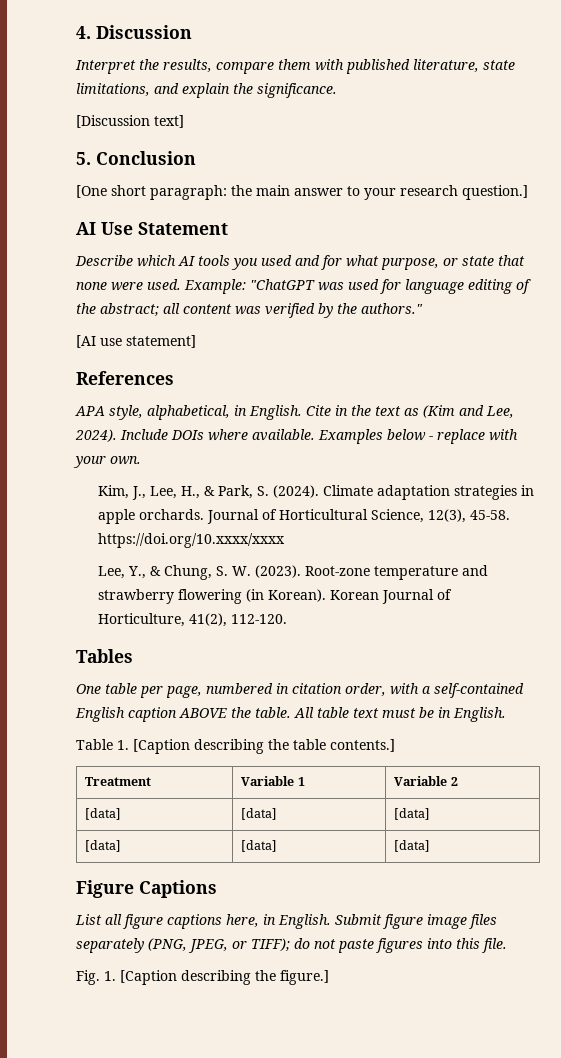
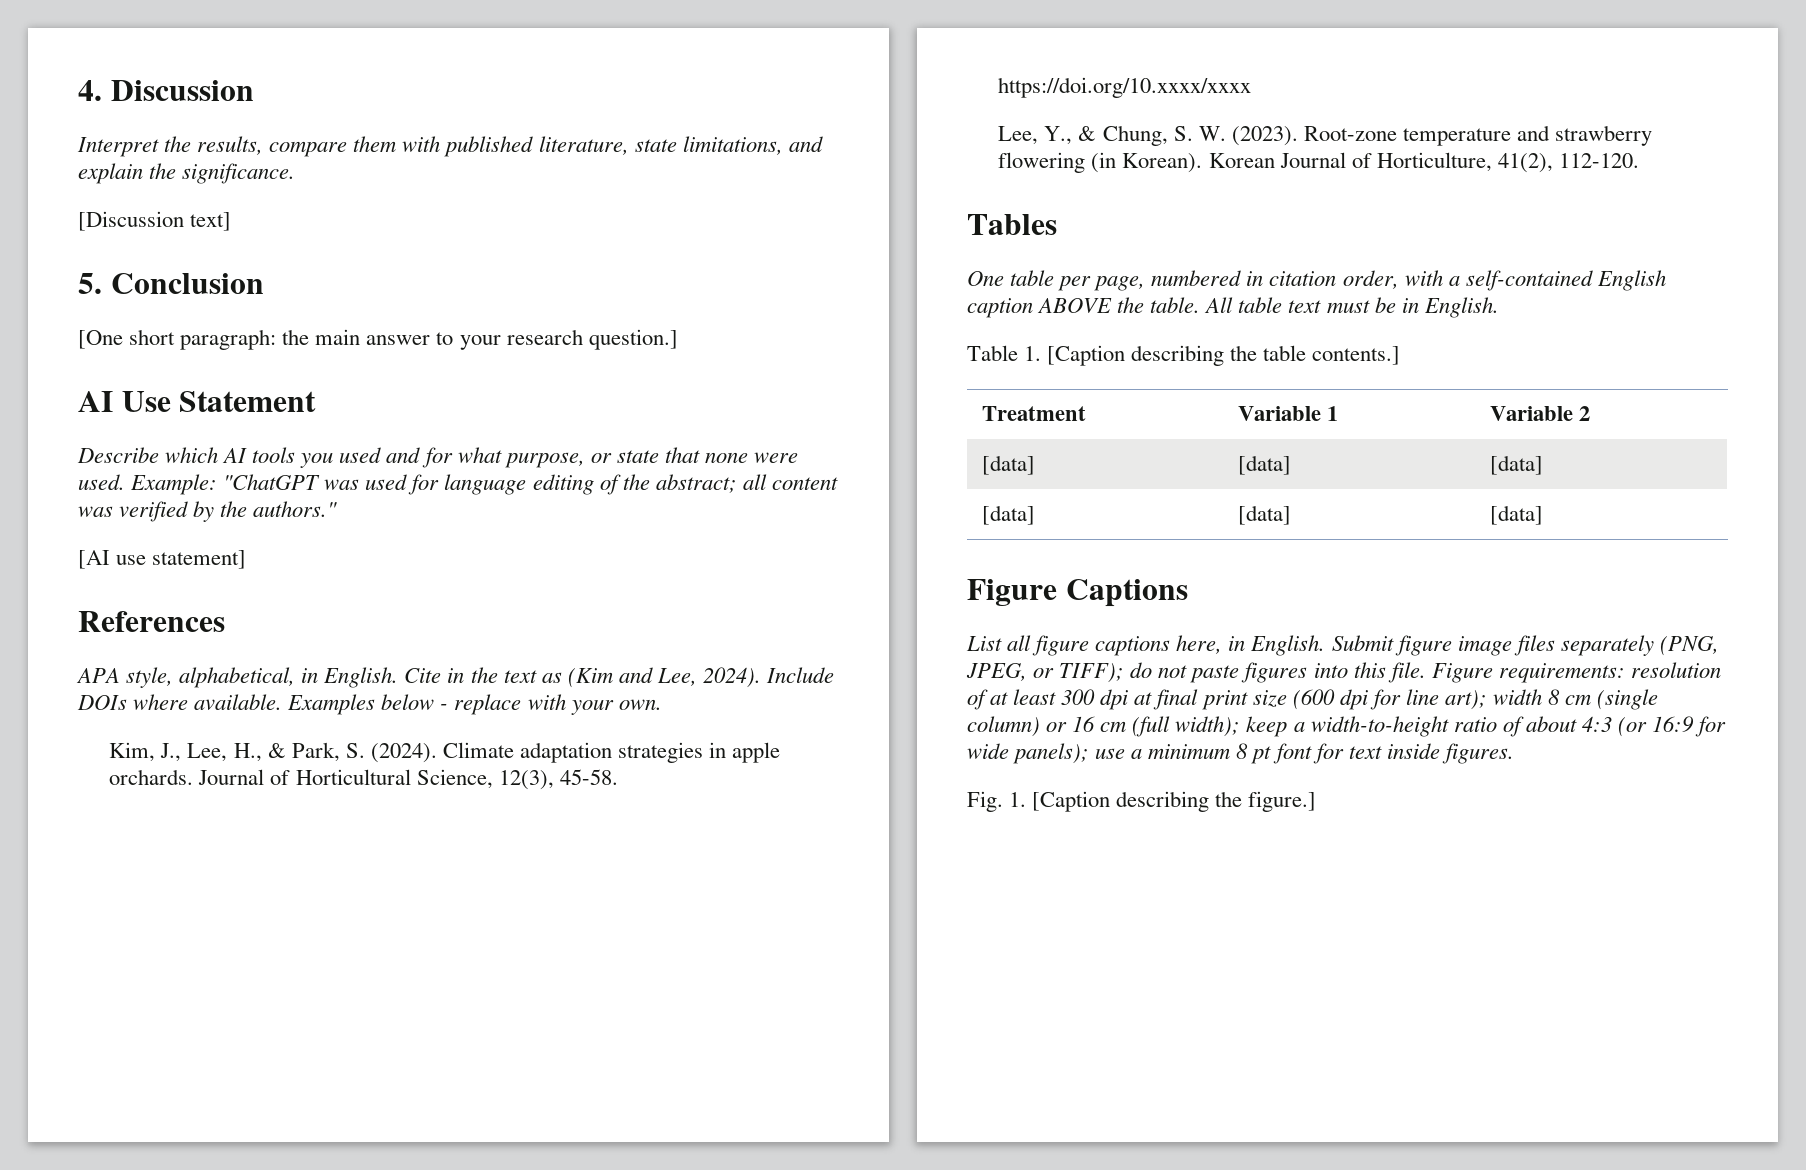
+ Figure requirements: resolution of at least 300 dpi at final print size (600 dpi for line art); width 8 cm (single column) or 16 cm (full width); keep a width-to-height ratio of about 4:3 (or 16:9 for wide panels); use a minimum 8 pt font for text inside figures.

